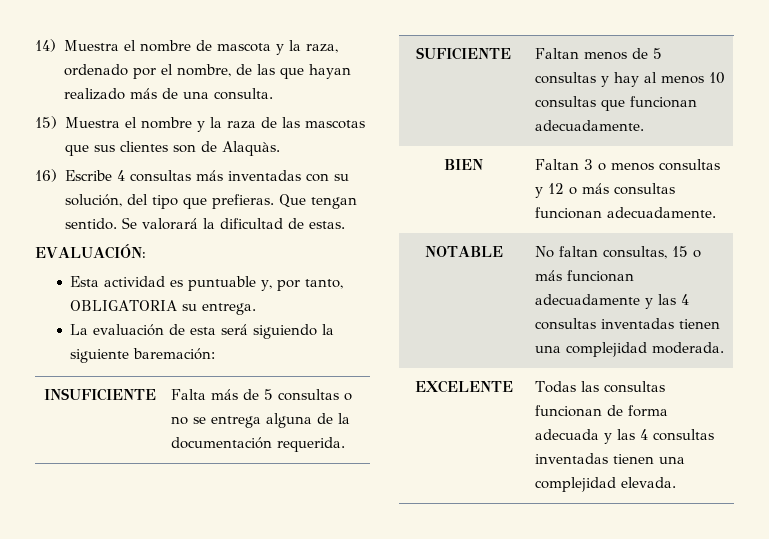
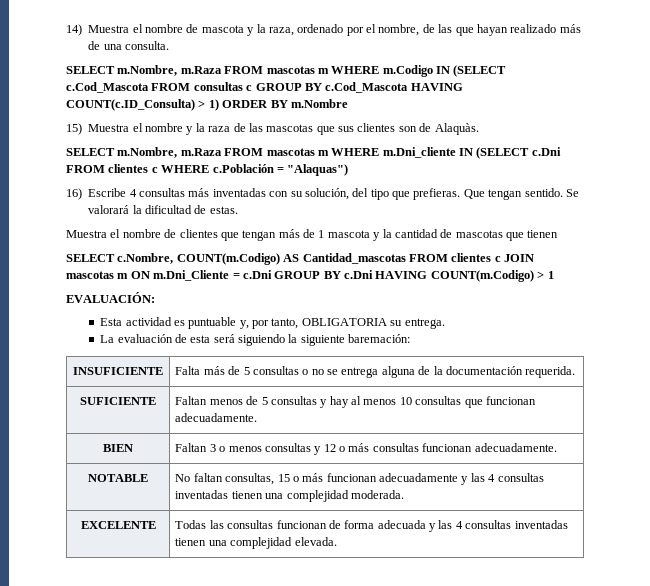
+ SELECT m.Nombre, m.Raza FROM mascotas m WHERE m.Codigo IN (SELECT c.Cod_Mascota FROM consultas c GROUP BY c.Cod_Mascota HAVING COUNT(c.ID_Consulta) > 1) ORDER BY m.Nombre
+ SELECT m.Nombre, m.Raza FROM mascotas m WHERE m.Dni_cliente IN (SELECT c.Dni FROM clientes c WHERE c.Población = "Alaquas")
+ Muestra el nombre de clientes que tengan más de 1 mascota y la cantidad de mascotas que tienen
+ SELECT c.Nombre, COUNT(m.Codigo) AS Cantidad_mascotas FROM clientes c JOIN mascotas m ON m.Dni_Cliente = c.Dni GROUP BY c.Dni HAVING COUNT(m.Codigo) > 1

